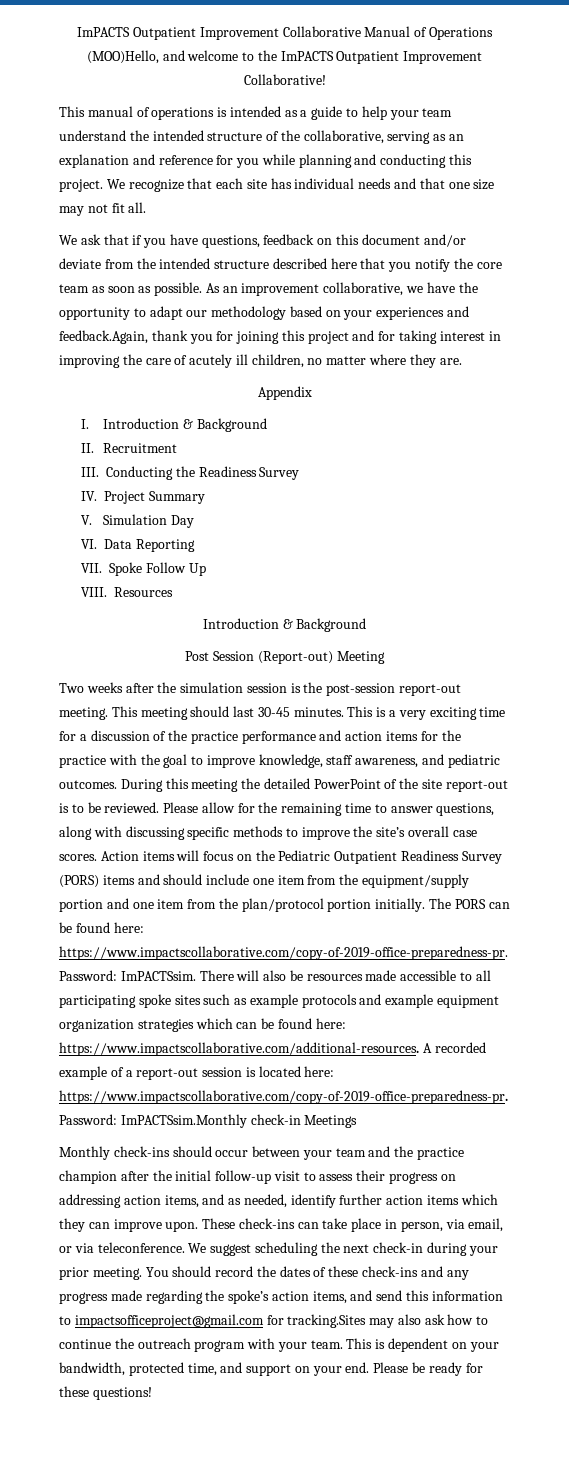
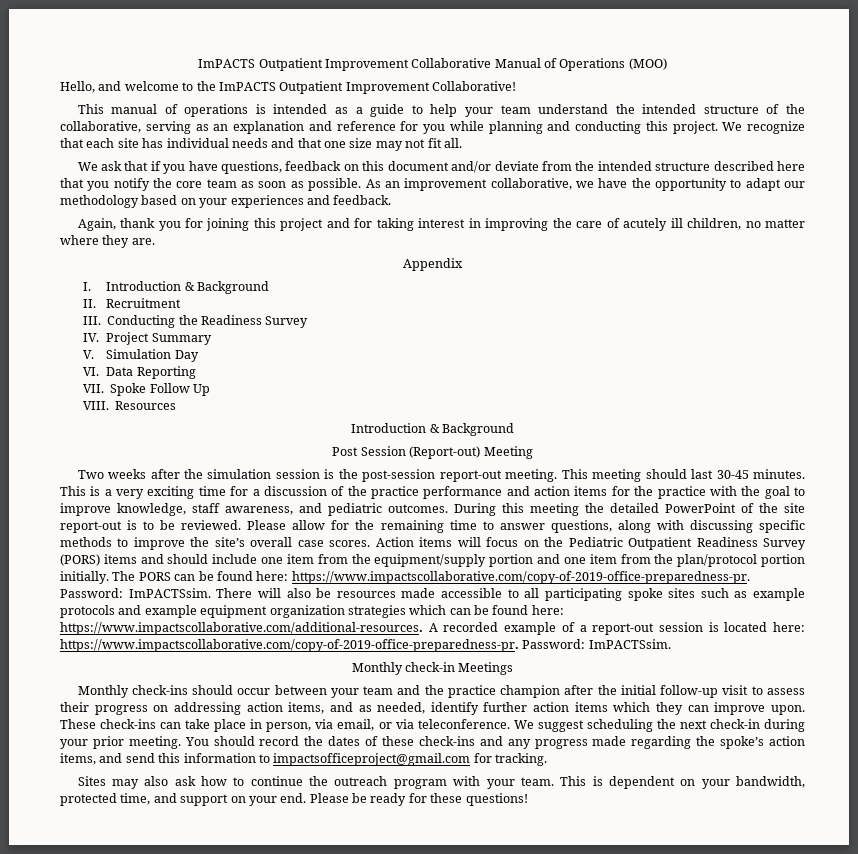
- ImPACTS Outpatient Improvement Collaborative Manual of Operations (MOO)Hello, and welcome to the ImPACTS Outpatient Improvement Collaborative!
+ ImPACTS Outpatient Improvement Collaborative Manual of Operations (MOO)
+ Hello, and welcome to the ImPACTS Outpatient Improvement Collaborative!
- As an improvement collaborative, we have the opportunity to adapt our methodology based on your experiences and feedback.Again, thank you for joining this project and for taking interest in improving the care of acutely ill children, no matter where they are.
+ As an improvement collaborative, we have the opportunity to adapt our methodology based on your experiences and feedback.
+ Again, thank you for joining this project and for taking interest in improving the care of acutely ill children, no matter where they are.
- There will also be resources made accessible to all participating spoke sites such as example protocols and example equipment organization strategies which can be found here: https://www.impactscollaborative.com/additional-resources. A recorded example of a report-out session is located here: https://www.impactscollaborative.com/copy-of-2019-office-preparedness-pr. Password: ImPACTSsim.Monthly check-in Meetings
+ There will also be resources made accessible to all participating spoke sites such as example protocols and example equipment organization strategies which can be found here: https://www.impactscollaborative.com/additional-resources. A recorded example of a report-out session is located here: https://www.impactscollaborative.com/copy-of-2019-office-preparedness-pr. Password: ImPACTSsim.
+ Monthly check-in Meetings
- You should record the dates of these check-ins and any progress made regarding the spoke’s action items, and send this information to impactsofficeproject@gmail.com for tracking.Sites may also ask how to continue the outreach program with your team.
+ You should record the dates of these check-ins and any progress made regarding the spoke’s action items, and send this information to impactsofficeproject@gmail.com for tracking.
+ Sites may also ask how to continue the outreach program with your team.

